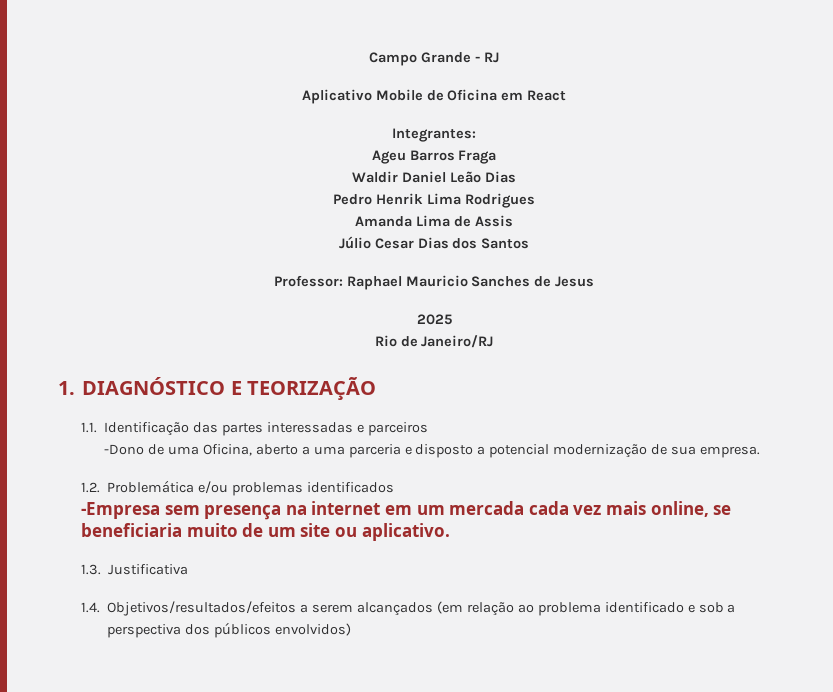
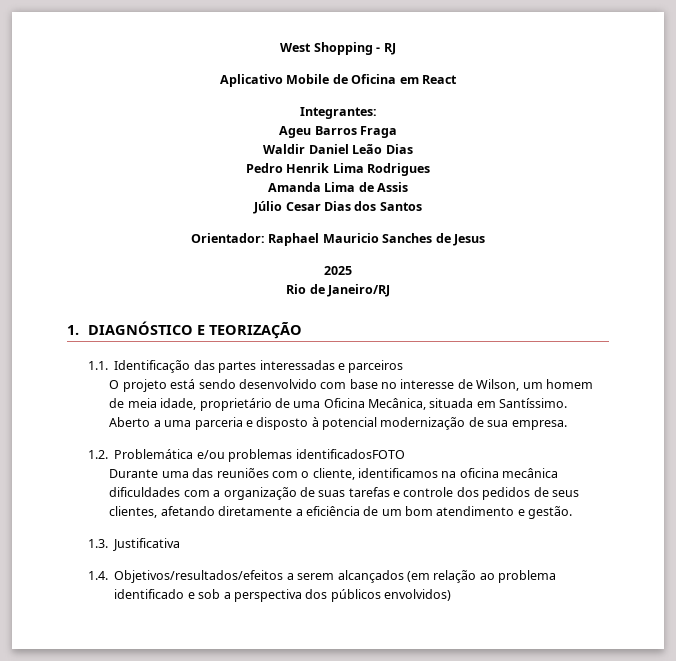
- Campo Grande - RJ
+ West Shopping - RJ
- Professor: Raphael Mauricio Sanches de Jesus
+ Orientador: Raphael Mauricio Sanches de Jesus
- -Dono de uma Oficina, aberto a uma parceria e disposto a potencial modernização de sua empresa.
+ O projeto está sendo desenvolvido com base no interesse de Wilson, um homem de meia idade, proprietário de uma Oficina Mecânica, situada em Santíssimo. Aberto a uma parceria e disposto à potencial modernização de sua empresa.
- 1.2. Problemática e/ou problemas identificados
- -Empresa sem presença na internet em um mercada cada vez mais online, se beneficiaria muito de um site ou aplicativo.
+ 1.2. Problemática e/ou problemas identificadosFOTO
+ Durante uma das reuniões com o cliente, identificamos na oficina mecânica dificuldades com a organização de suas tarefas e controle dos pedidos de seus clientes, afetando diretamente a eficiência de um bom atendimento e gestão.

